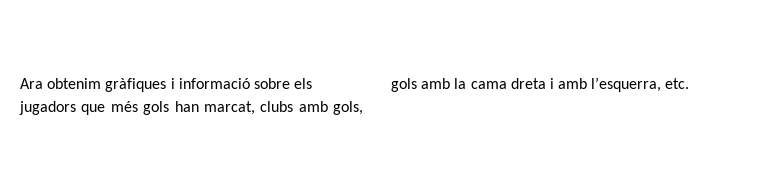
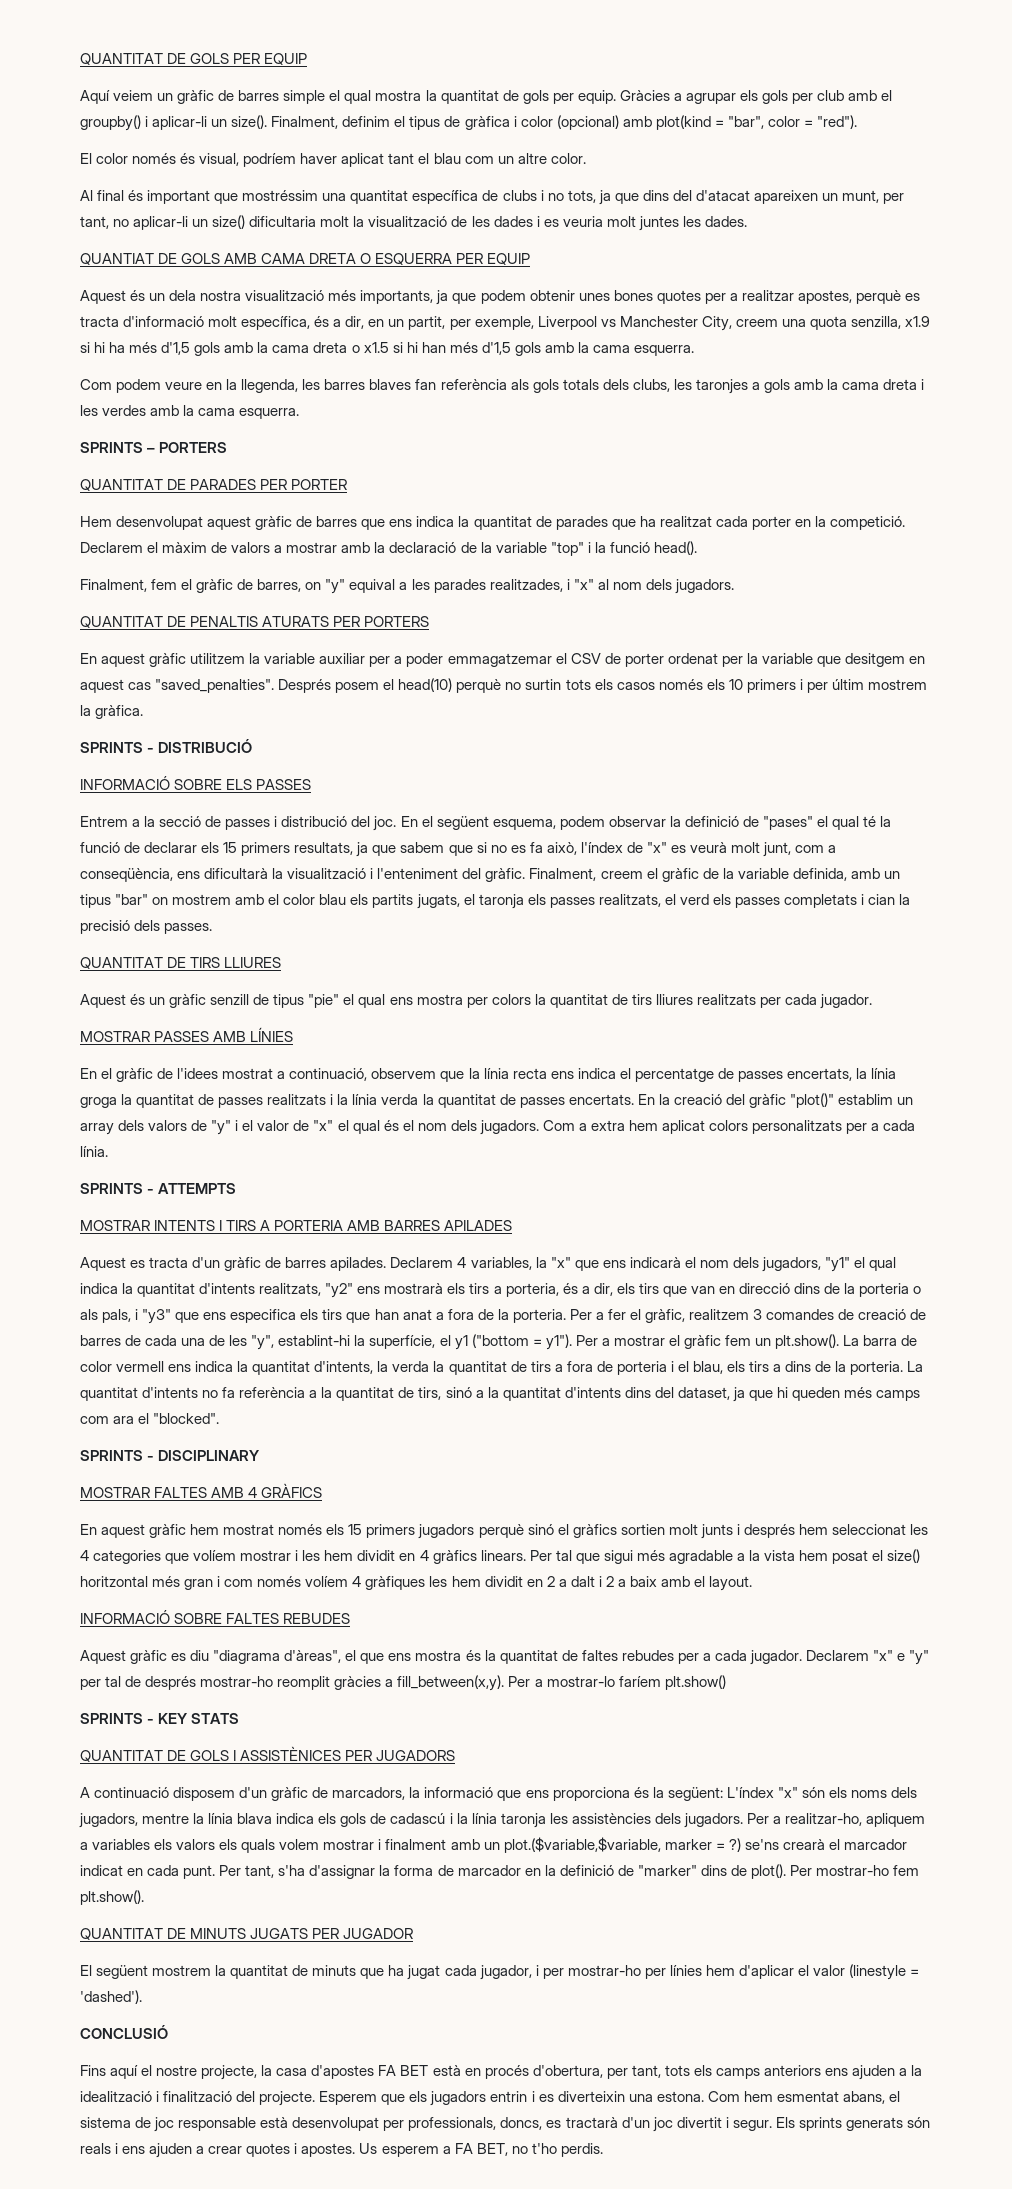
- Ara obtenim gràfiques i informació sobre els jugadors que més gols han marcat, clubs amb gols, gols amb la cama dreta i amb l’esquerra, etc.
+ QUANTITAT DE GOLS PER EQUIP
+ Aquí veiem un gràfic de barres simple el qual mostra la quantitat de gols per equip. Gràcies a agrupar els gols per club amb el groupby() i aplicar-li un size(). Finalment, definim el tipus de gràfica i color (opcional) amb plot(kind = "bar", color = "red").
+ El color només és visual, podríem haver aplicat tant el blau com un altre color.
+ Al final és important que mostréssim una quantitat específica de clubs i no tots, ja que dins del d'atacat apareixen un munt, per tant, no aplicar-li un size() dificultaria molt la visualització de les dades i es veuria molt juntes les dades.
+ QUANTIAT DE GOLS AMB CAMA DRETA O ESQUERRA PER EQUIP
+ Aquest és un dela nostra visualització més importants, ja que podem obtenir unes bones quotes per a realitzar apostes, perquè es tracta d'informació molt específica, és a dir, en un partit, per exemple, Liverpool vs Manchester City, creem una quota senzilla, x1.9 si hi ha més d'1,5 gols amb la cama dreta o x1.5 si hi han més d'1,5 gols amb la cama esquerra.
+ Com podem veure en la llegenda, les barres blaves fan referència als gols totals dels clubs, les taronjes a gols amb la cama dreta i les verdes amb la cama esquerra.
+ SPRINTS – PORTERS
+ QUANTITAT DE PARADES PER PORTER
+ Hem desenvolupat aquest gràfic de barres que ens indica la quantitat de parades que ha realitzat cada porter en la competició. Declarem el màxim de valors a mostrar amb la declaració de la variable "top" i la funció head().
+ Finalment, fem el gràfic de barres, on "y" equival a les parades realitzades, i "x" al nom dels jugadors.
+ QUANTITAT DE PENALTIS ATURATS PER PORTERS
+ En aquest gràfic utilitzem la variable auxiliar per a poder emmagatzemar el CSV de porter ordenat per la variable que desitgem en aquest cas "saved_penalties". Després posem el head(10) perquè no surtin tots els casos només els 10 primers i per últim mostrem la gràfica.
+ SPRINTS - DISTRIBUCIÓ
+ INFORMACIÓ SOBRE ELS PASSES
+ Entrem a la secció de passes i distribució del joc. En el següent esquema, podem observar la definició de "pases" el qual té la funció de declarar els 15 primers resultats, ja que sabem que si no es fa això, l'índex de "x" es veurà molt junt, com a conseqüència, ens dificultarà la visualització i l'enteniment del gràfic. Finalment, creem el gràfic de la variable definida, amb un tipus "bar" on mostrem amb el color blau els partits jugats, el taronja els passes realitzats, el verd els passes completats i cian la precisió dels passes.
+ QUANTITAT DE TIRS LLIURES
+ Aquest és un gràfic senzill de tipus "pie" el qual ens mostra per colors la quantitat de tirs lliures realitzats per cada jugador.
+ MOSTRAR PASSES AMB LÍNIES
+ En el gràfic de l'idees mostrat a continuació, observem que la línia recta ens indica el percentatge de passes encertats, la línia groga la quantitat de passes realitzats i la línia verda la quantitat de passes encertats. En la creació del gràfic "plot()" establim un array dels valors de "y" i el valor de "x" el qual és el nom dels jugadors. Com a extra hem aplicat colors personalitzats per a cada línia.
+ SPRINTS - ATTEMPTS
+ MOSTRAR INTENTS I TIRS A PORTERIA AMB BARRES APILADES
+ Aquest es tracta d'un gràfic de barres apilades. Declarem 4 variables, la "x" que ens indicarà el nom dels jugadors, "y1" el qual indica la quantitat d'intents realitzats, "y2" ens mostrarà els tirs a porteria, és a dir, els tirs que van en direcció dins de la porteria o als pals, i "y3" que ens especifica els tirs que han anat a fora de la porteria. Per a fer el gràfic, realitzem 3 comandes de creació de barres de cada una de les "y", establint-hi la superfície, el y1 ("bottom = y1"). Per a mostrar el gràfic fem un plt.show(). La barra de color vermell ens indica la quantitat d'intents, la verda la quantitat de tirs a fora de porteria i el blau, els tirs a dins de la porteria. La quantitat d'intents no fa referència a la quantitat de tirs, sinó a la quantitat d'intents dins del dataset, ja que hi queden més camps com ara el "blocked".
+ SPRINTS - DISCIPLINARY
+ MOSTRAR FALTES AMB 4 GRÀFICS
+ En aquest gràfic hem mostrat només els 15 primers jugadors perquè sinó el gràfics sortien molt junts i després hem seleccionat les 4 categories que volíem mostrar i les hem dividit en 4 gràfics linears. Per tal que sigui més agradable a la vista hem posat el size() horitzontal més gran i com només volíem 4 gràfiques les hem dividit en 2 a dalt i 2 a baix amb el layout.
+ INFORMACIÓ SOBRE FALTES REBUDES
+ Aquest gràfic es diu "diagrama d'àreas", el que ens mostra és la quantitat de faltes rebudes per a cada jugador. Declarem "x" e "y" per tal de després mostrar-ho reomplit gràcies a fill_between(x,y). Per a mostrar-lo faríem plt.show()
+ SPRINTS - KEY STATS
+ QUANTITAT DE GOLS I ASSISTÈNICES PER JUGADORS
+ A continuació disposem d'un gràfic de marcadors, la informació que ens proporciona és la següent: L'índex "x" són els noms dels jugadors, mentre la línia blava indica els gols de cadascú i la línia taronja les assistències dels jugadors. Per a realitzar-ho, apliquem a variables els valors els quals volem mostrar i finalment amb un plot.($variable,$variable, marker = ?) se'ns crearà el marcador indicat en cada punt. Per tant, s'ha d'assignar la forma de marcador en la definició de "marker" dins de plot(). Per mostrar-ho fem plt.show().
+ QUANTITAT DE MINUTS JUGATS PER JUGADOR
+ El següent mostrem la quantitat de minuts que ha jugat cada jugador, i per mostrar-ho per línies hem d'aplicar el valor (linestyle = 'dashed').
+ CONCLUSIÓ
+ Fins aquí el nostre projecte, la casa d'apostes FA BET està en procés d'obertura, per tant, tots els camps anteriors ens ajuden a la idealització i finalització del projecte. Esperem que els jugadors entrin i es diverteixin una estona. Com hem esmentat abans, el sistema de joc responsable està desenvolupat per professionals, doncs, es tractarà d'un joc divertit i segur. Els sprints generats són reals i ens ajuden a crear quotes i apostes. Us esperem a FA BET, no t'ho perdis.

